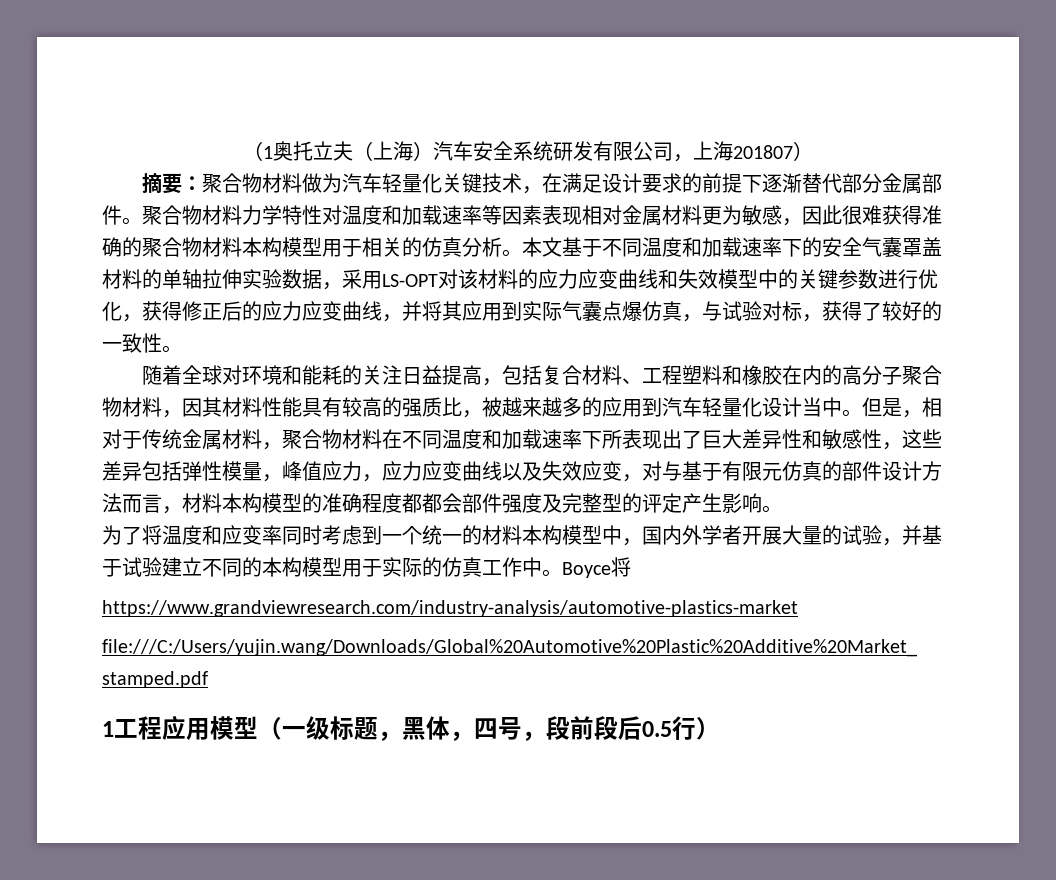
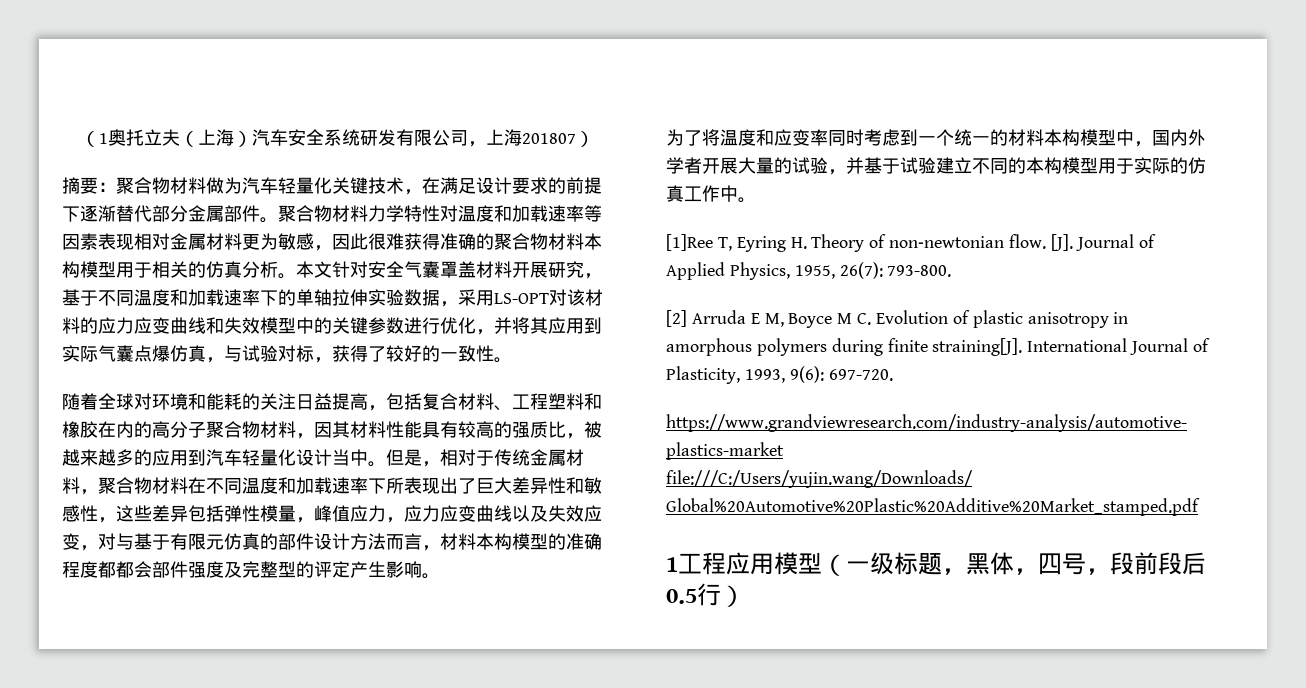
- 本文基于不同温度和加载速率下的安全气囊罩盖材料的单轴拉伸实验数据，采用LS-OPT对该材料的应力应变曲线和失效模型中的关键参数进行优化，获得修正后的应力应变曲线，并将其应用到实际气囊点爆仿真，与试验对标，获得了较好的一致性。
+ 本文针对安全气囊罩盖材料开展研究，基于不同温度和加载速率下的单轴拉伸实验数据，采用LS-OPT对该材料的应力应变曲线和失效模型中的关键参数进行优化，并将其应用到实际气囊点爆仿真，与试验对标，获得了较好的一致性。
- 为了将温度和应变率同时考虑到一个统一的材料本构模型中，国内外学者开展大量的试验，并基于试验建立不同的本构模型用于实际的仿真工作中。Boyce将
+ 为了将温度和应变率同时考虑到一个统一的材料本构模型中，国内外学者开展大量的试验，并基于试验建立不同的本构模型用于实际的仿真工作中。
+ [1]Ree T, Eyring H. Theory of non‐newtonian flow. [J]. Journal of Applied Physics, 1955, 26(7): 793-800.
+ [2] Arruda E M, Boyce M C. Evolution of plastic anisotropy in amorphous polymers during finite straining[J]. International Journal of Plasticity, 1993, 9(6): 697-720.

